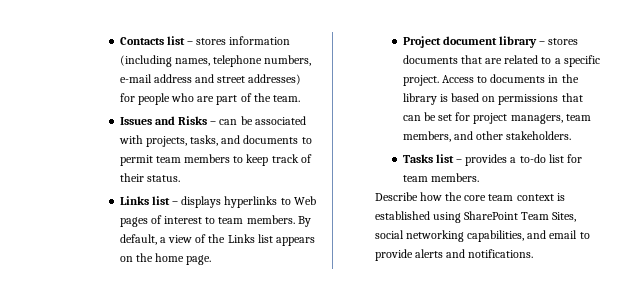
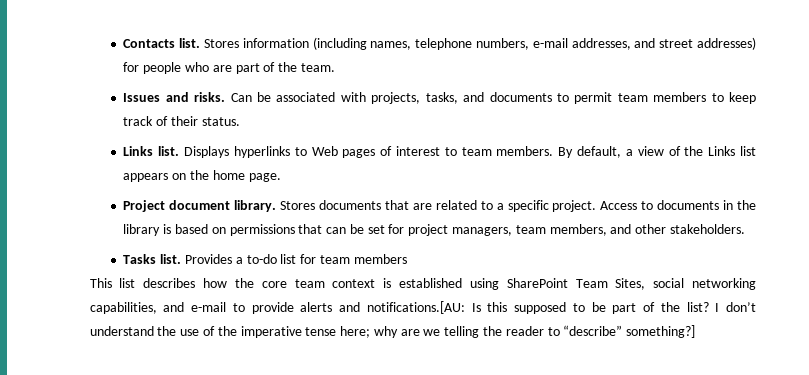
- Contacts list – stores information (including names, telephone numbers, e-mail address and street addresses) for people who are part of the team.
+ Contacts list. Stores information (including names, telephone numbers, e-mail addresses, and street addresses) for people who are part of the team.
- Issues and Risks – can be associated with projects, tasks, and documents to permit team members to keep track of their status.
+ Issues and risks. Can be associated with projects, tasks, and documents to permit team members to keep track of their status.
- Links list – displays hyperlinks to Web pages of interest to team members.
+ Links list. Displays hyperlinks to Web pages of interest to team members.
- Project document library – stores documents that are related to a specific project.
+ Project document library. Stores documents that are related to a specific project.
- Tasks list – provides a to-do list for team members.
- Describe how the core team context is established using SharePoint Team Sites, social networking capabilities, and email to provide alerts and notifications.
+ Tasks list. Provides a to-do list for team members
+ This list describes how the core team context is established using SharePoint Team Sites, social networking capabilities, and e-mail to provide alerts and notifications.[AU: Is this supposed to be part of the list? I don’t understand the use of the imperative tense here; why are we telling the reader to “describe” something?]

